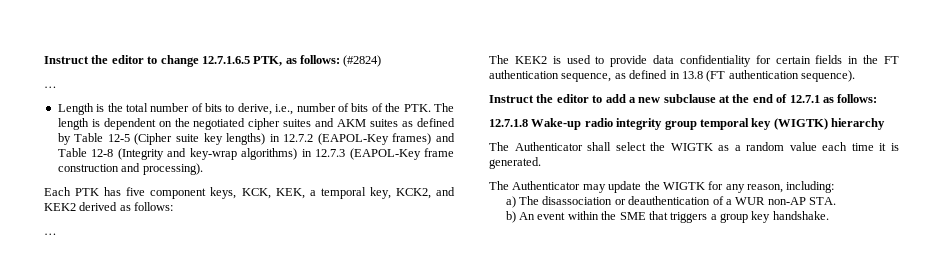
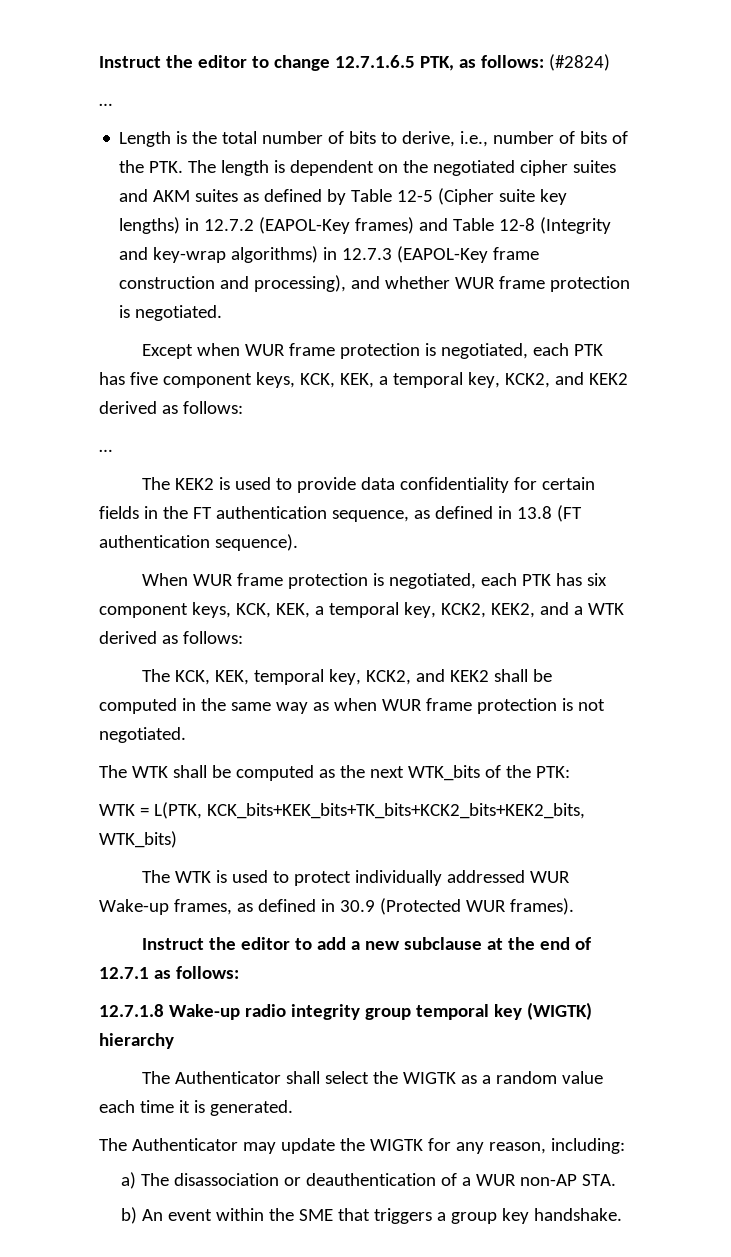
- Length is the total number of bits to derive, i.e., number of bits of the PTK. The length is dependent on the negotiated cipher suites and AKM suites as defined by Table 12-5 (Cipher suite key lengths) in 12.7.2 (EAPOL-Key frames) and Table 12-8 (Integrity and key-wrap algorithms) in 12.7.3 (EAPOL-Key frame construction and processing).
- Each PTK has five component keys, KCK, KEK, a temporal key, KCK2, and KEK2 derived as follows:
+ Length is the total number of bits to derive, i.e., number of bits of the PTK. The length is dependent on the negotiated cipher suites and AKM suites as defined by Table 12-5 (Cipher suite key lengths) in 12.7.2 (EAPOL-Key frames) and Table 12-8 (Integrity and key-wrap algorithms) in 12.7.3 (EAPOL-Key frame construction and processing), and whether WUR frame protection is negotiated.
+ Except when WUR frame protection is negotiated, each PTK has five component keys, KCK, KEK, a temporal key, KCK2, and KEK2 derived as follows:
+ When WUR frame protection is negotiated, each PTK has six component keys, KCK, KEK, a temporal key, KCK2, KEK2, and a WTK derived as follows:
+ The KCK, KEK, temporal key, KCK2, and KEK2 shall be computed in the same way as when WUR frame protection is not negotiated.
+ The WTK shall be computed as the next WTK_bits of the PTK:
+ WTK = L(PTK, KCK_bits+KEK_bits+TK_bits+KCK2_bits+KEK2_bits, WTK_bits)
+ The WTK is used to protect individually addressed WUR Wake-up frames, as defined in 30.9 (Protected WUR frames).

